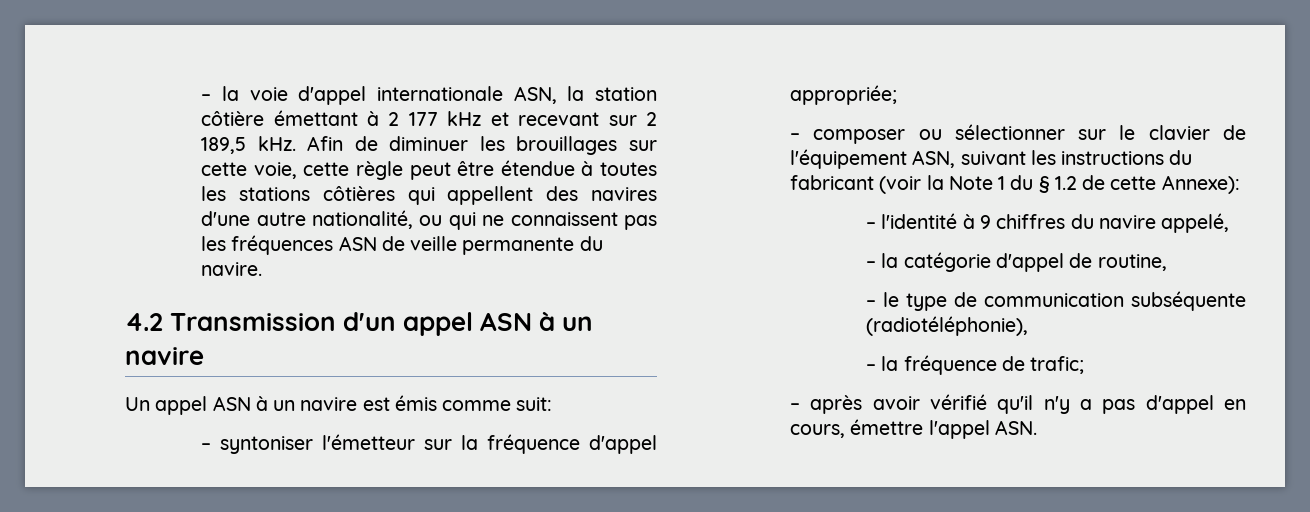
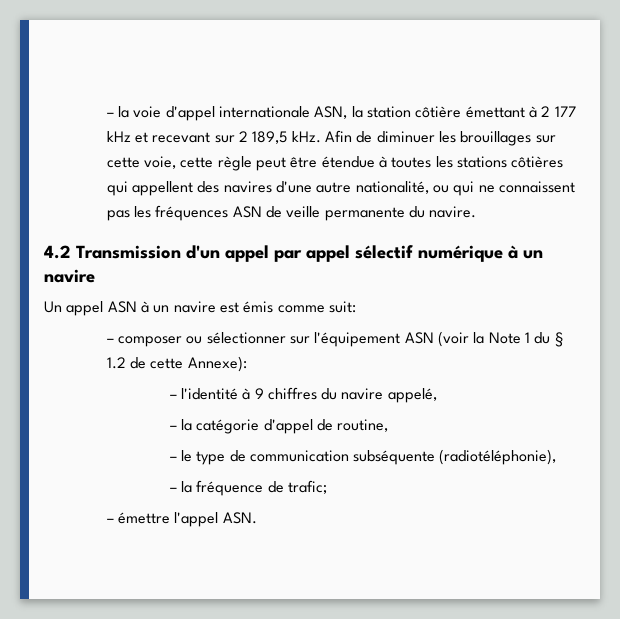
- 4.2 Transmission d'un appel ASN à un navire
+ 4.2 Transmission d'un appel par appel sélectif numérique à un navire
- – syntoniser l'émetteur sur la fréquence d'appel appropriée;
- – composer ou sélectionner sur le clavier de l'équipement ASN, suivant les instructions du fabricant (voir la Note 1 du § 1.2 de cette Annexe):
+ – composer ou sélectionner sur l'équipement ASN (voir la Note 1 du § 1.2 de cette Annexe):
- – après avoir vérifié qu'il n'y a pas d'appel en cours, émettre l'appel ASN.
+ – émettre l'appel ASN.

